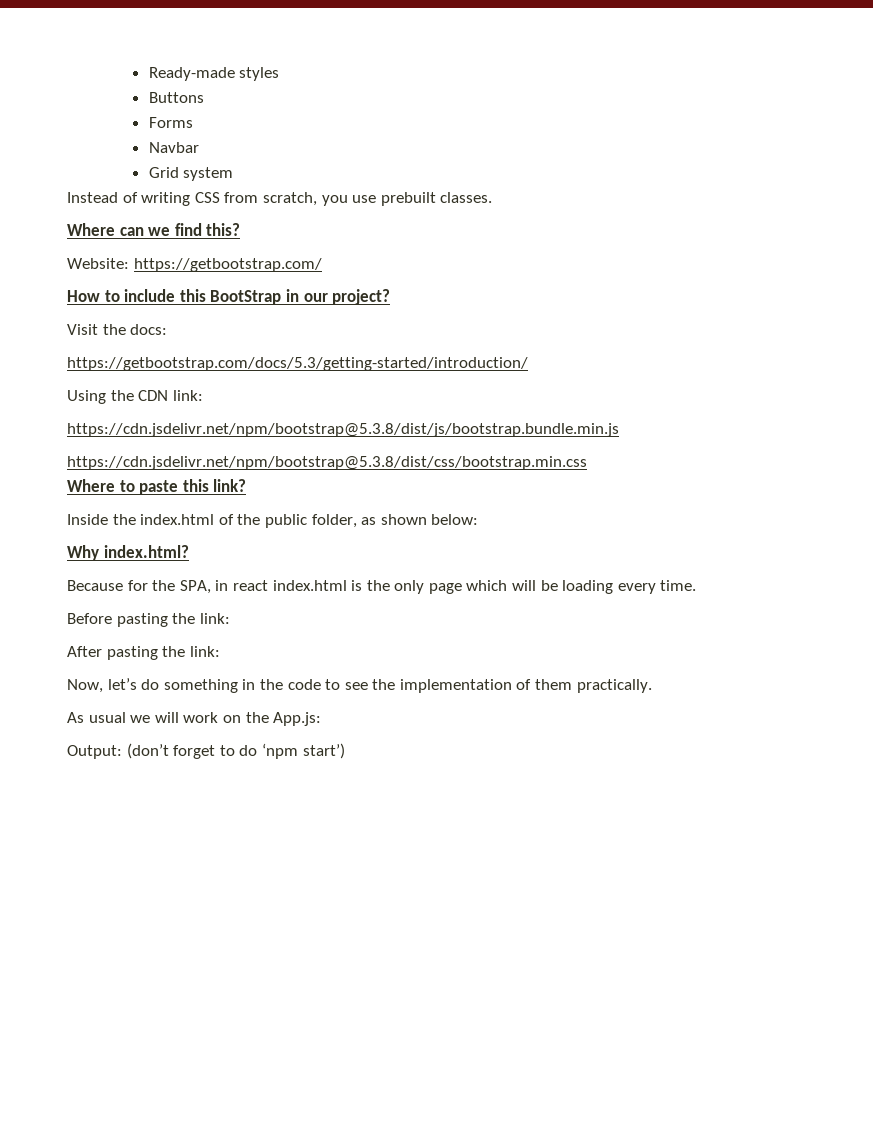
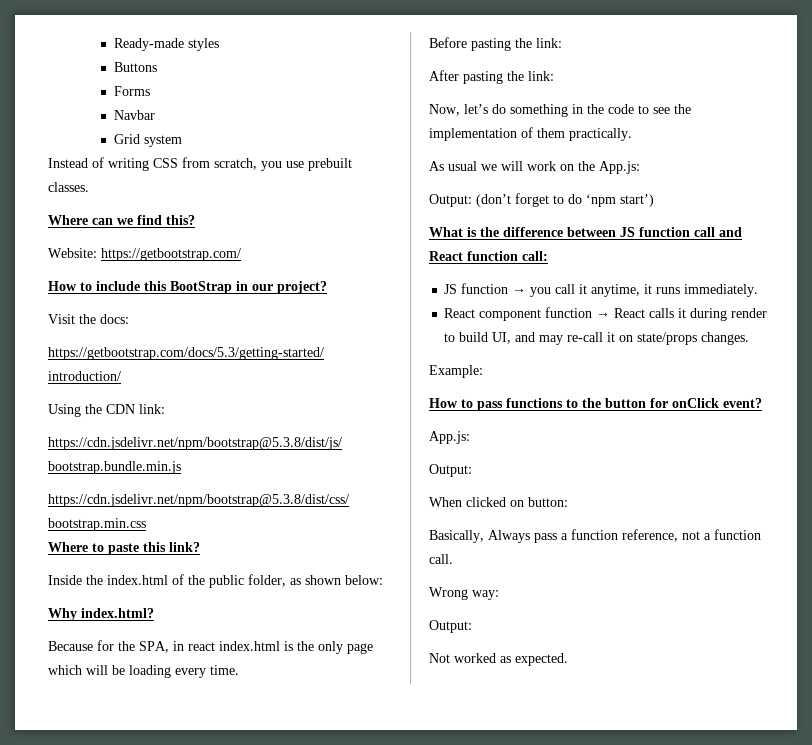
+ What is the difference between JS function call and React function call:
+ JS function → you call it anytime, it runs immediately.
+ React component function → React calls it during render to build UI, and may re-call it on state/props changes.
+ Example:
+ How to pass functions to the button for onClick event?
+ App.js:
+ Output:
+ When clicked on button:
+ Basically, Always pass a function reference, not a function call.
+ Wrong way:
+ Output:
+ Not worked as expected.

